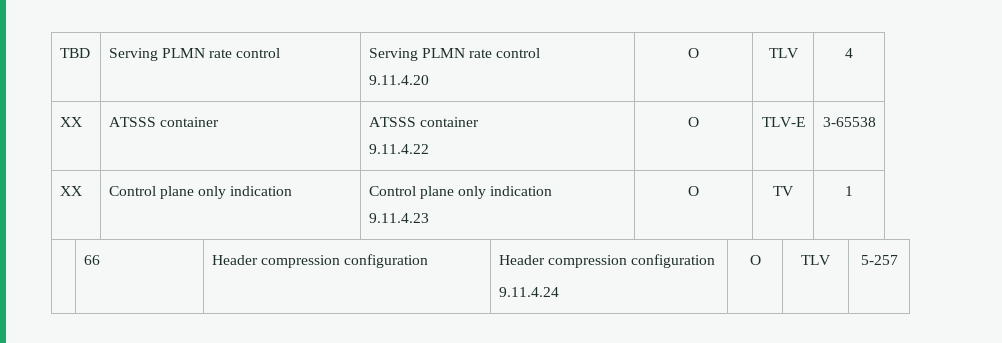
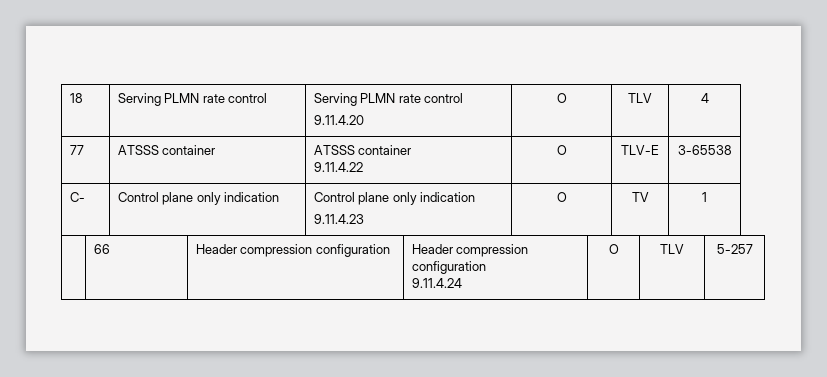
- TBD | Serving PLMN rate control | Serving PLMN rate control
+ 18 | Serving PLMN rate control | Serving PLMN rate control
- XX | ATSSS container | ATSSS container
+ 77 | ATSSS container | ATSSS container
- XX | Control plane only indication | Control plane only indication
+ C- | Control plane only indication | Control plane only indication

